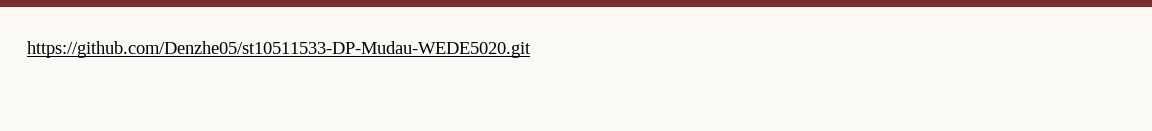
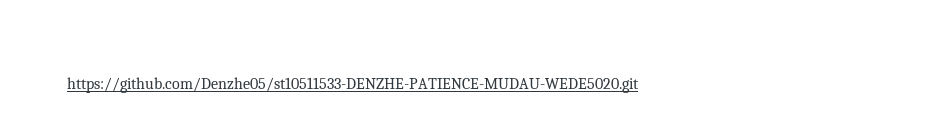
- https://github.com/Denzhe05/st10511533-DP-Mudau-WEDE5020.git
+ https://github.com/Denzhe05/st10511533-DENZHE-PATIENCE-MUDAU-WEDE5020.git

